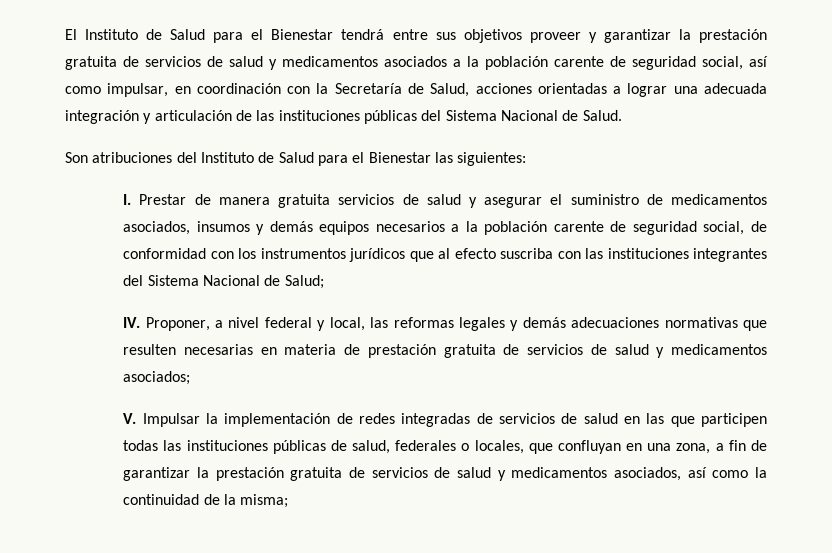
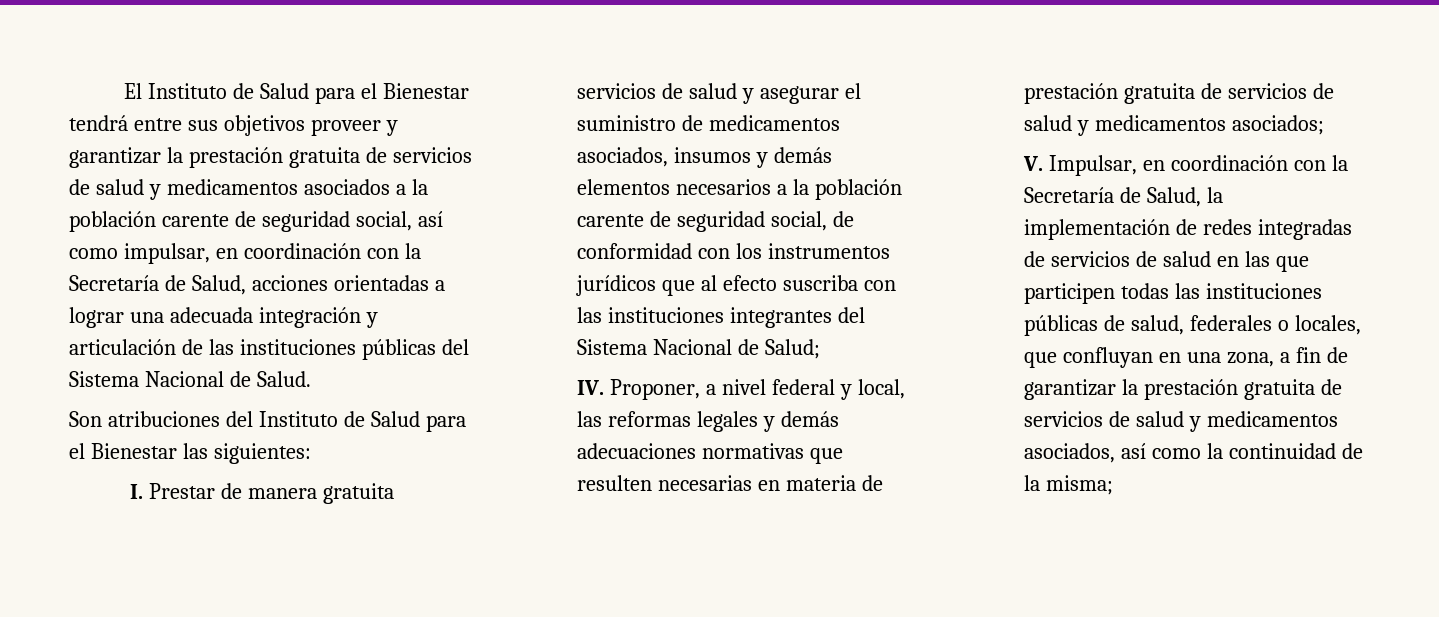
- I. Prestar de manera gratuita servicios de salud y asegurar el suministro de medicamentos asociados, insumos y demás equipos necesarios a la población carente de seguridad social, de conformidad con los instrumentos jurídicos que al efecto suscriba con las instituciones integrantes del Sistema Nacional de Salud;
+ I. Prestar de manera gratuita servicios de salud y asegurar el suministro de medicamentos asociados, insumos y demás elementos necesarios a la población carente de seguridad social, de conformidad con los instrumentos jurídicos que al efecto suscriba con las instituciones integrantes del Sistema Nacional de Salud;
- V. Impulsar la implementación de redes integradas de servicios de salud en las que participen todas las instituciones públicas de salud, federales o locales, que confluyan en una zona, a fin de garantizar la prestación gratuita de servicios de salud y medicamentos asociados, así como la continuidad de la misma;
+ V. Impulsar, en coordinación con la Secretaría de Salud, la implementación de redes integradas de servicios de salud en las que participen todas las instituciones públicas de salud, federales o locales, que confluyan en una zona, a fin de garantizar la prestación gratuita de servicios de salud y medicamentos asociados, así como la continuidad de la misma;

